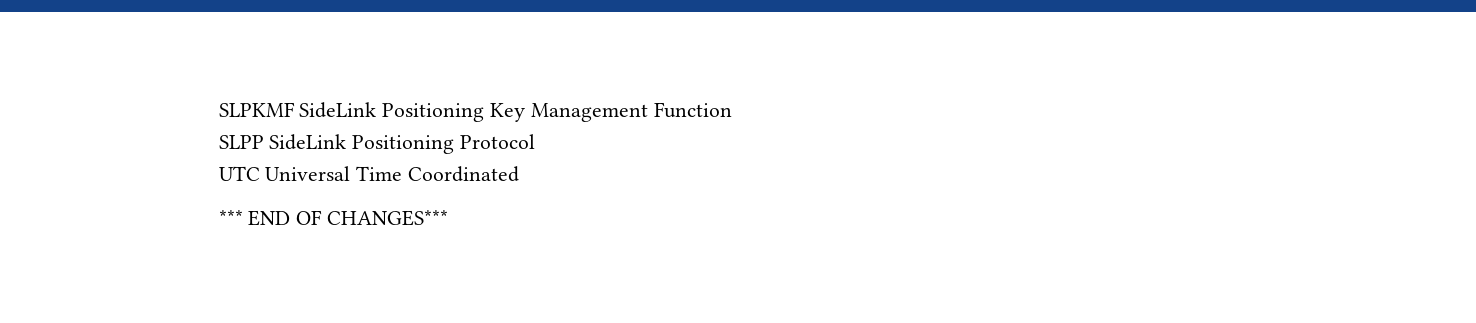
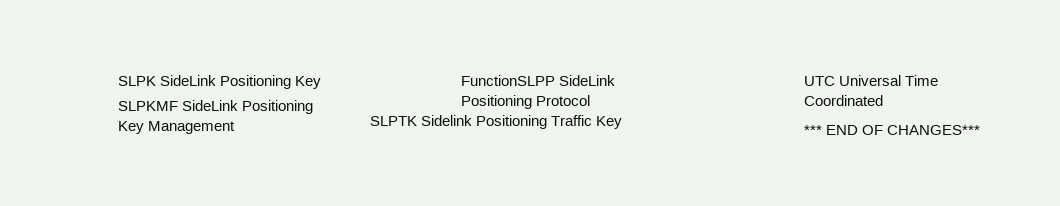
+ SLPK SideLink Positioning Key
- SLPKMF SideLink Positioning Key Management Function
- SLPP SideLink Positioning Protocol
+ SLPKMF SideLink Positioning Key Management FunctionSLPP SideLink Positioning Protocol
+ SLPTK Sidelink Positioning Traffic Key

